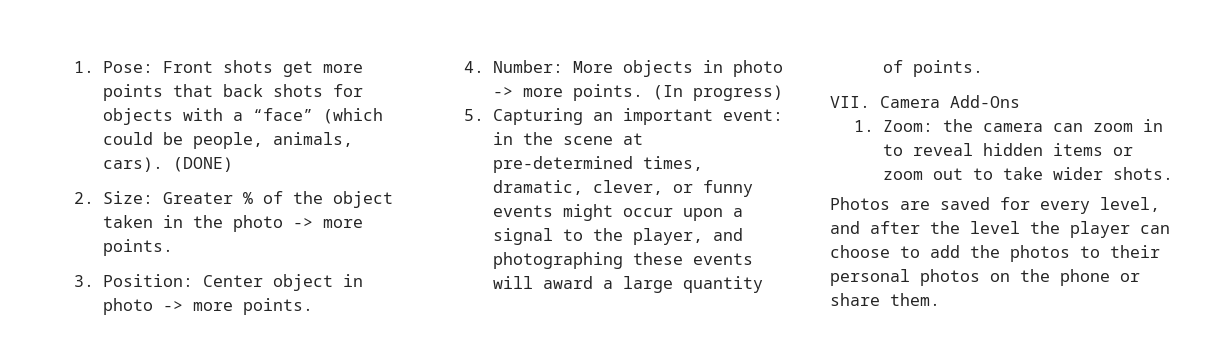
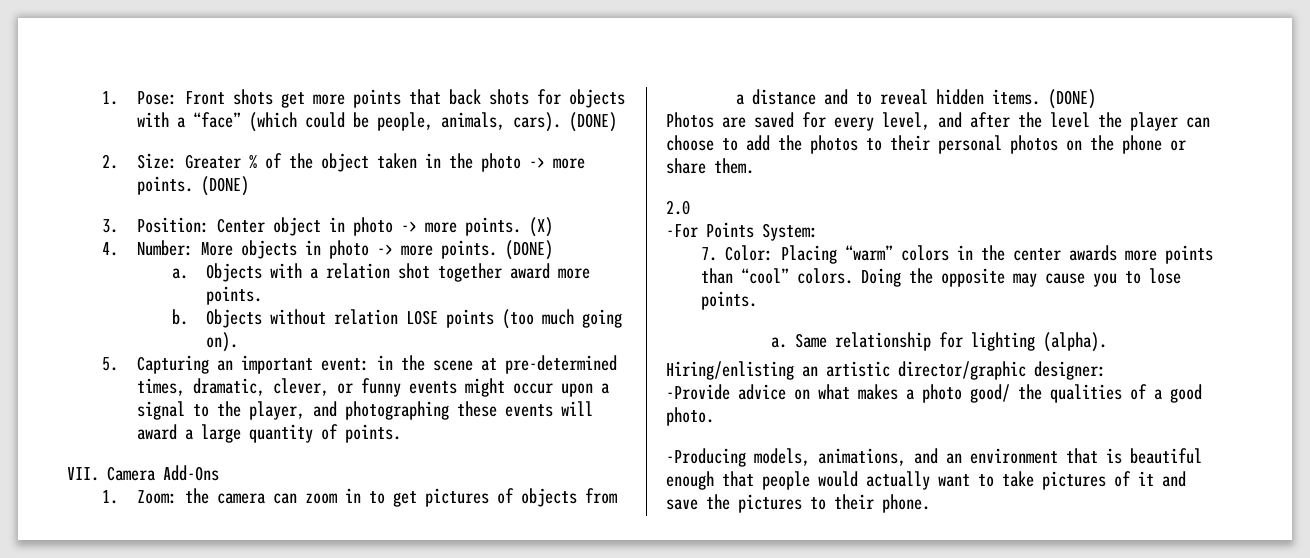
- 2. Size: Greater % of the object taken in the photo -> more points.
+ 2. Size: Greater % of the object taken in the photo -> more points. (DONE)
+ (X)
- 4. Number: More objects in photo -> more points. (In progress)
+ 4. Number: More objects in photo -> more points. (DONE)
+ a. Objects with a relation shot together award more points.
+ b. Objects without relation LOSE points (too much going on).
- 1. Zoom: the camera can zoom in to reveal hidden items or zoom out to take wider shots.
+ 1. Zoom: the camera can zoom in to get pictures of objects from a distance and to reveal hidden items. (DONE)
+ 2.0
+ -For Points System:
+ 7. Color: Placing “warm” colors in the center awards more points than “cool” colors. Doing the opposite may cause you to lose points.
+ a. Same relationship for lighting (alpha).
+ Hiring/enlisting an artistic director/graphic designer:
+ -Provide advice on what makes a photo good/ the qualities of a good photo.
+ -Producing models, animations, and an environment that is beautiful enough that people would actually want to take pictures of it and save the pictures to their phone.

